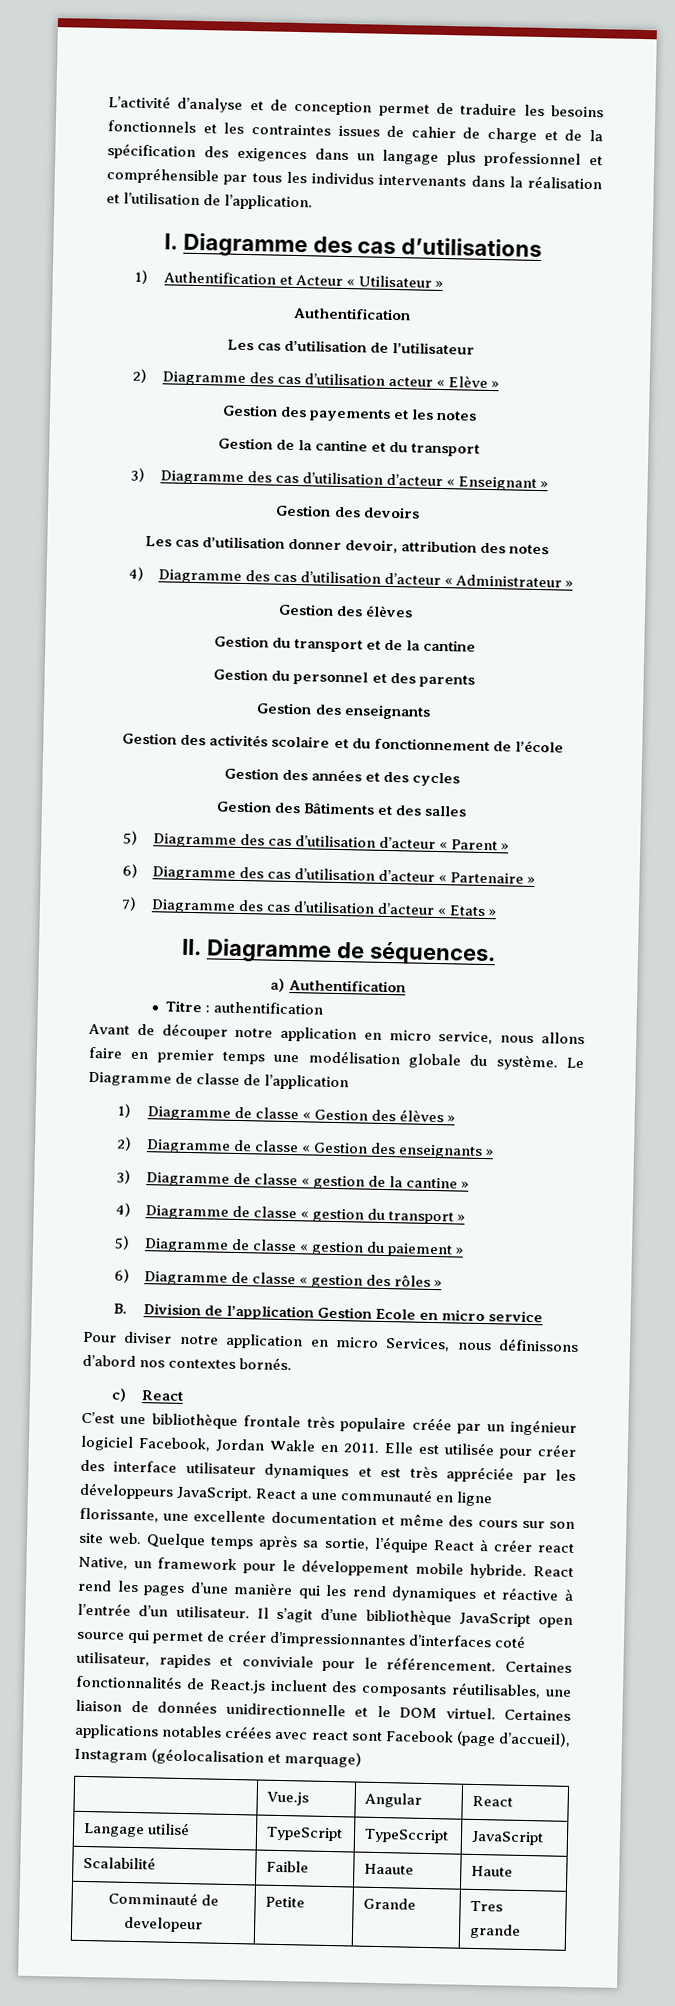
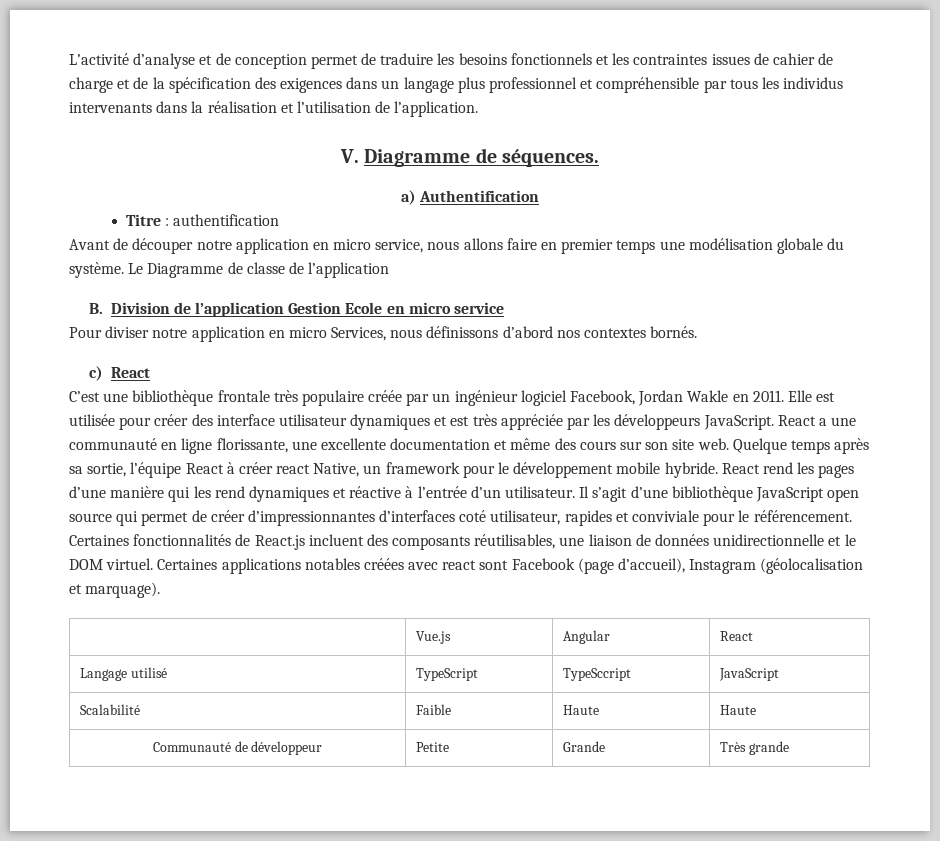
- I. Diagramme des cas d’utilisations
- 1) Authentification et Acteur « Utilisateur »
- Authentification
- Les cas d’utilisation de l’utilisateur
- 2) Diagramme des cas d’utilisation acteur « Elève »
- Gestion des payements et les notes
- Gestion de la cantine et du transport
- 3) Diagramme des cas d’utilisation d’acteur « Enseignant »
- Gestion des devoirs
- Les cas d’utilisation donner devoir, attribution des notes
- 4) Diagramme des cas d’utilisation d’acteur « Administrateur »
- Gestion des élèves
- Gestion du transport et de la cantine
- Gestion du personnel et des parents
- Gestion des enseignants
- Gestion des activités scolaire et du fonctionnement de l’école
- Gestion des années et des cycles
- Gestion des Bâtiments et des salles
- 5) Diagramme des cas d’utilisation d’acteur « Parent »
- 6) Diagramme des cas d’utilisation d’acteur « Partenaire »
- 7) Diagramme des cas d’utilisation d’acteur « Etats »
- II. Diagramme de séquences.
+ V. Diagramme de séquences.
- 1) Diagramme de classe « Gestion des élèves »
- 2) Diagramme de classe « Gestion des enseignants »
- 3) Diagramme de classe « gestion de la cantine »
- 4) Diagramme de classe « gestion du transport »
- 5) Diagramme de classe « gestion du paiement »
- 6) Diagramme de classe « gestion des rôles »
- Certaines applications notables créées avec react sont Facebook (page d’accueil), Instagram (géolocalisation et marquage)
+ Certaines applications notables créées avec react sont Facebook (page d’accueil), Instagram (géolocalisation et marquage).
- Scalabilité | Faible | Haaute | Haute
+ Scalabilité | Faible | Haute | Haute
- Comminauté de developeur | Petite | Grande | Tres grande
+ Communauté de développeur | Petite | Grande | Très grande

